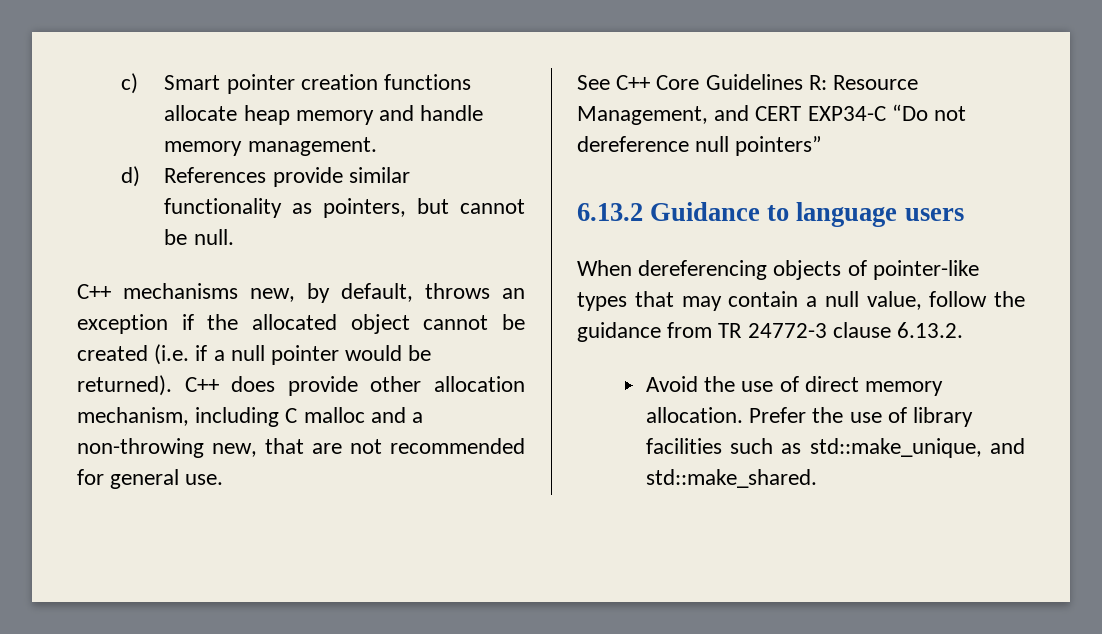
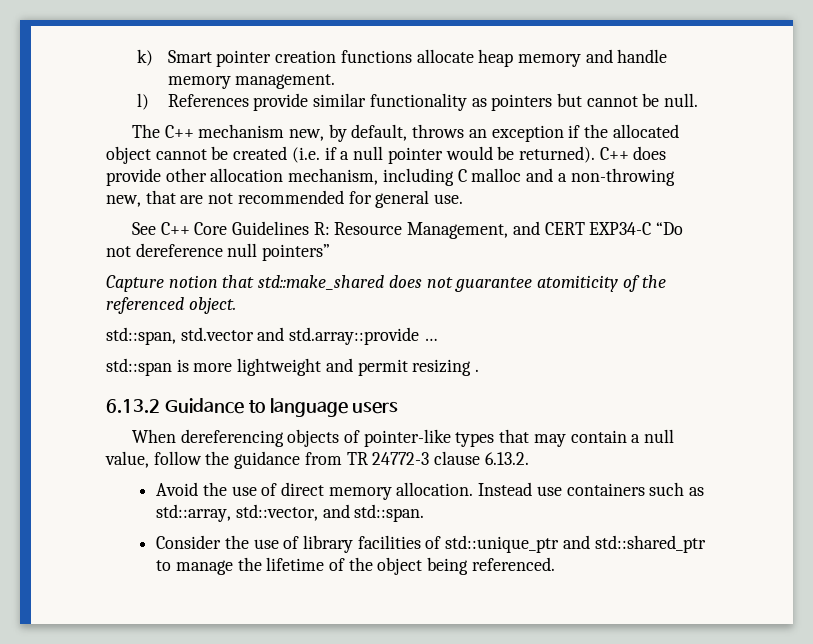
- c) Smart pointer creation functions allocate heap memory and handle memory management.
+ k) Smart pointer creation functions allocate heap memory and handle memory management.
- d) References provide similar functionality as pointers, but cannot be null.
+ l) References provide similar functionality as pointers but cannot be null.
- C++ mechanisms new, by default, throws an exception if the allocated object cannot be created (i.e. if a null pointer would be returned).
+ The C++ mechanism new, by default, throws an exception if the allocated object cannot be created (i.e. if a null pointer would be returned).
+ Capture notion that std::make_shared does not guarantee atomiticity of the referenced object.
+ std::span, std.vector and std.array::provide …
+ std::span is more lightweight and permit resizing .
- Prefer the use of library facilities such as std::make_unique, and std::make_shared.
+ Instead use containers such as std::array, std::vector, and std::span.
+ Consider the use of library facilities of std::unique_ptr and std::shared_ptr to manage the lifetime of the object being referenced.

